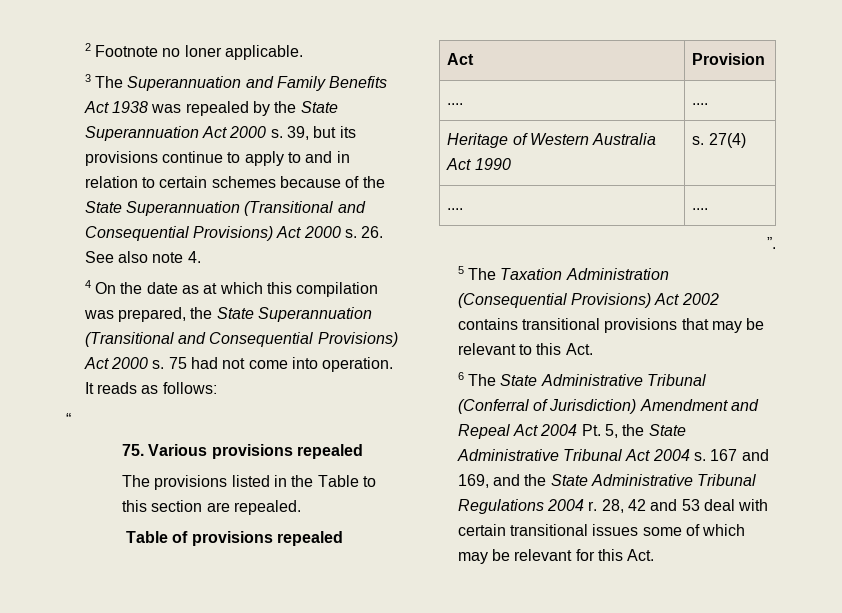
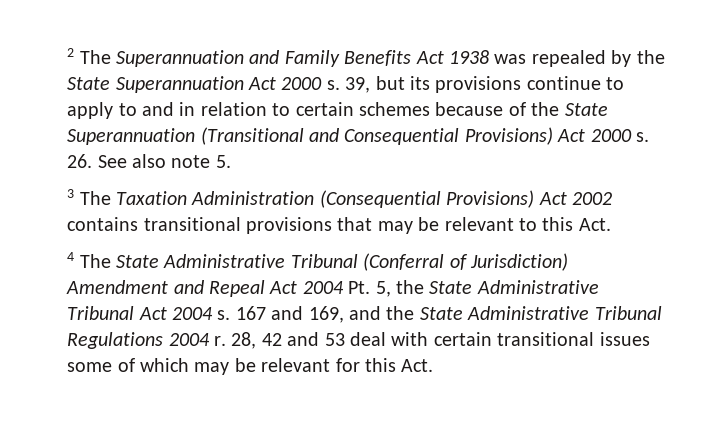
- 2 Footnote no loner applicable.
- 3 The Superannuation and Family Benefits Act 1938 was repealed by the State Superannuation Act 2000 s.
+ 2 The Superannuation and Family Benefits Act 1938 was repealed by the State Superannuation Act 2000 s.
- 26. See also note 4.
- 4 On the date as at which this compilation was prepared, the State Superannuation (Transitional and Consequential Provisions) Act 2000 s. 75 had not come into operation. It reads as follows:
- “
- 75. Various provisions repealed
- The provisions listed in the Table to this section are repealed.
- Table of provisions repealed
- Act | Provision
- .... | ....
- Heritage of Western Australia Act 1990 | s. 27(4)
- .... | ....
- ”.
- 5 The Taxation Administration (Consequential Provisions) Act 2002 contains transitional provisions that may be relevant to this Act.
+ 26. See also note 5.
+ 3 The Taxation Administration (Consequential Provisions) Act 2002 contains transitional provisions that may be relevant to this Act.
- 6 The State Administrative Tribunal (Conferral of Jurisdiction) Amendment and Repeal Act 2004 Pt. 5, the State Administrative Tribunal Act 2004 s.
+ 4 The State Administrative Tribunal (Conferral of Jurisdiction) Amendment and Repeal Act 2004 Pt. 5, the State Administrative Tribunal Act 2004 s.

